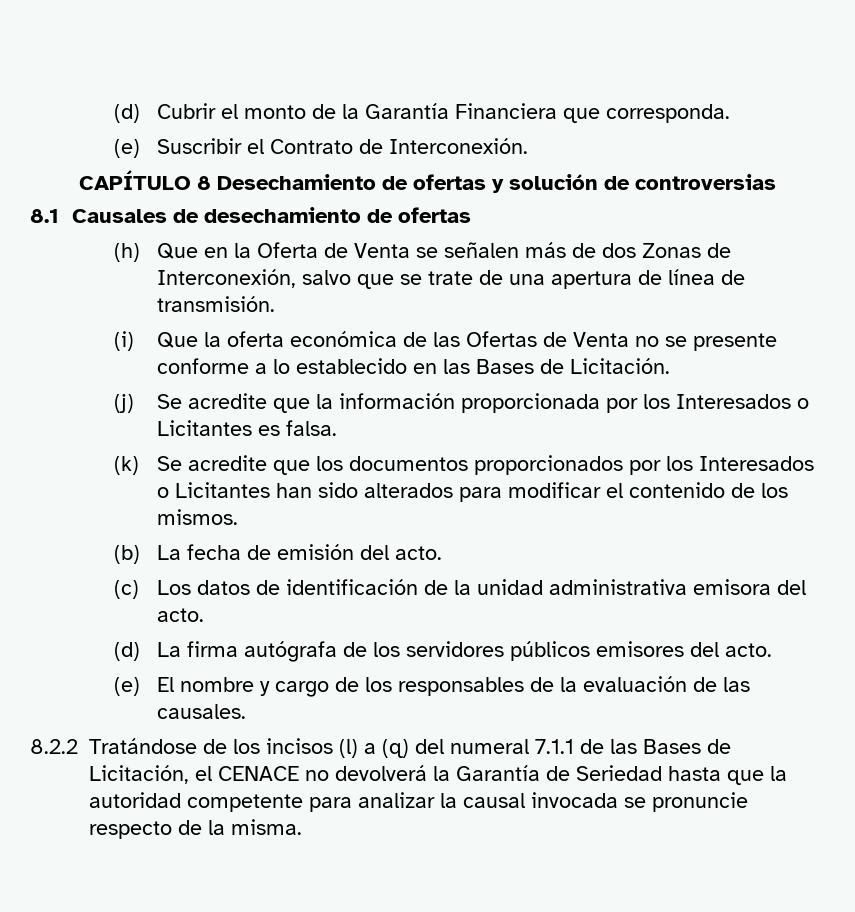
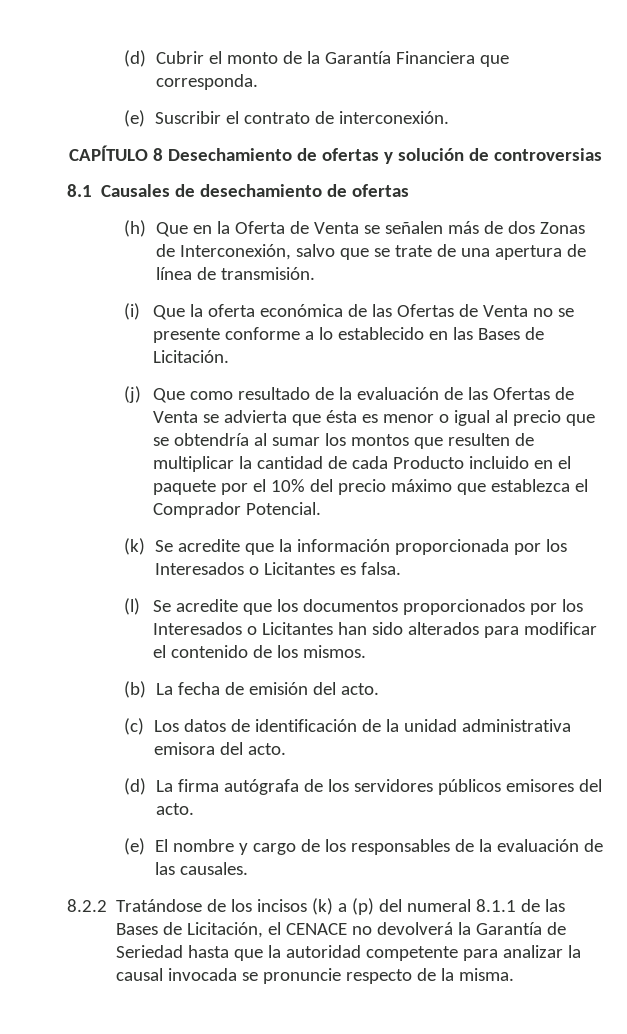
- (e) Suscribir el Contrato de Interconexión.
+ (e) Suscribir el contrato de interconexión.
- (j) Se acredite que la información proporcionada por los Interesados o Licitantes es falsa.
+ (j) Que como resultado de la evaluación de las Ofertas de Venta se advierta que ésta es menor o igual al precio que se obtendría al sumar los montos que resulten de multiplicar la cantidad de cada Producto incluido en el paquete por el 10% del precio máximo que establezca el Comprador Potencial.
+ (k) Se acredite que la información proporcionada por los Interesados o Licitantes es falsa.
- (k) Se acredite que los documentos proporcionados por los Interesados o Licitantes han sido alterados para modificar el contenido de los mismos.
+ (l) Se acredite que los documentos proporcionados por los Interesados o Licitantes han sido alterados para modificar el contenido de los mismos.
- 8.2.2 Tratándose de los incisos (l) a (q) del numeral 7.1.1 de las Bases de Licitación, el CENACE no devolverá la Garantía de Seriedad hasta que la autoridad competente para analizar la causal invocada se pronuncie respecto de la misma.
+ 8.2.2 Tratándose de los incisos (k) a (p) del numeral 8.1.1 de las Bases de Licitación, el CENACE no devolverá la Garantía de Seriedad hasta que la autoridad competente para analizar la causal invocada se pronuncie respecto de la misma.

